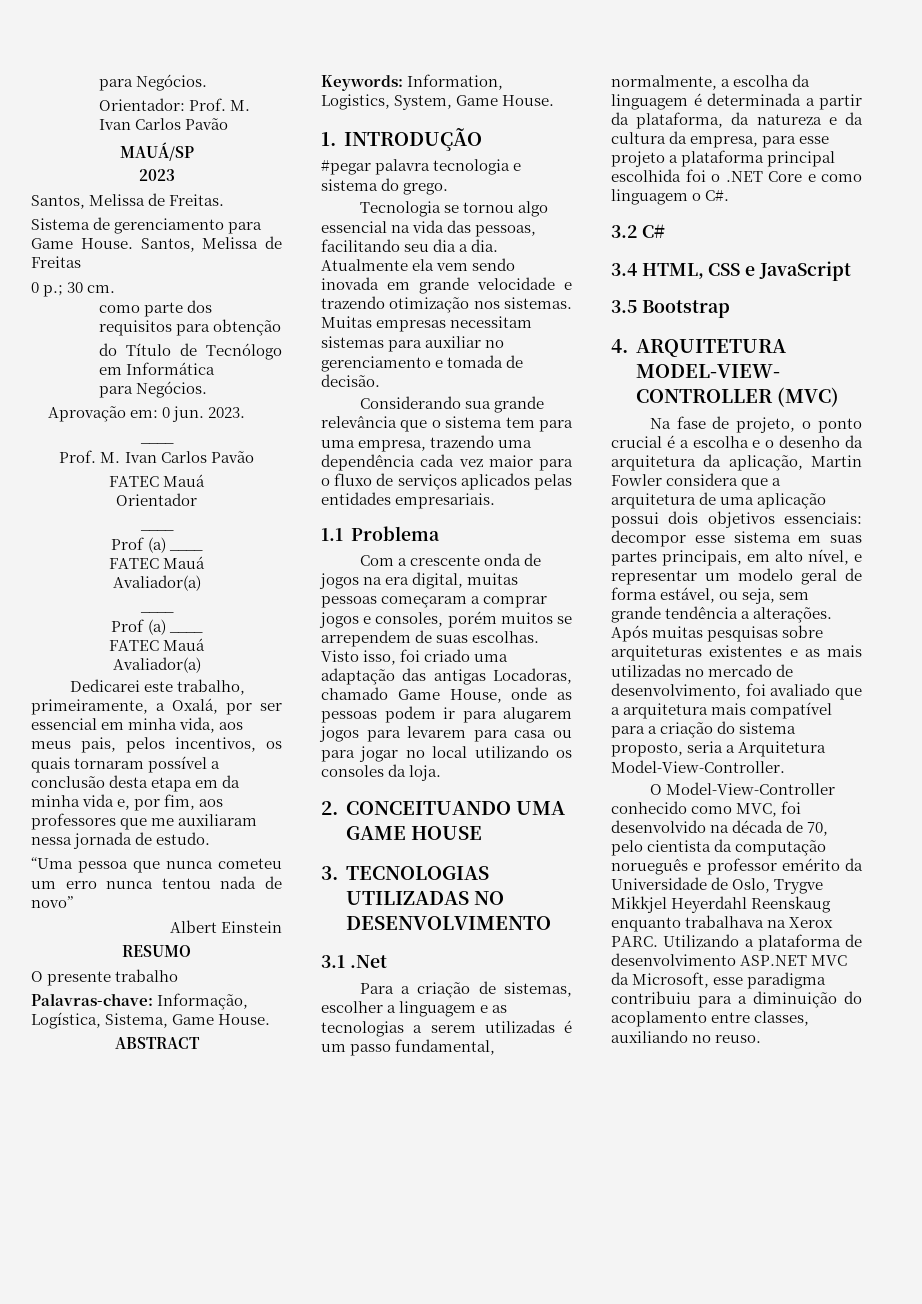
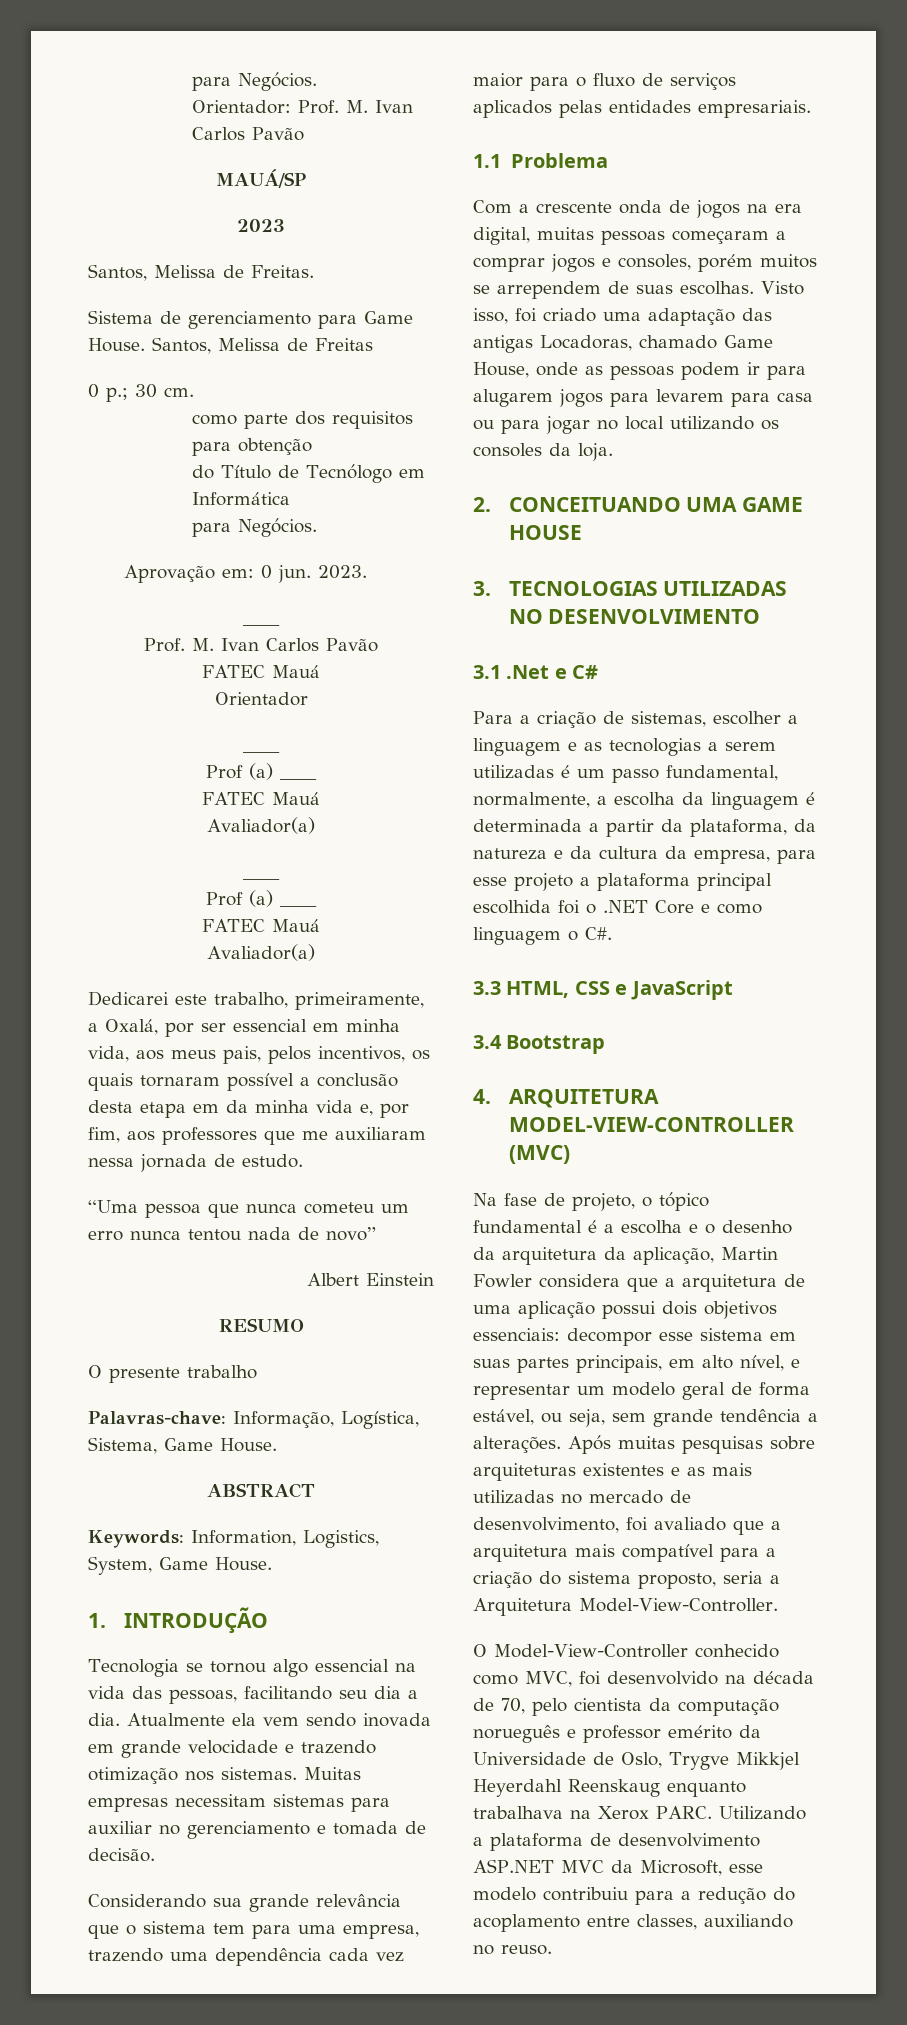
- #pegar palavra tecnologia e sistema do grego.
- 3.1 .Net
+ 3.1 .Net e C#
- 3.2 C#
- 3.4 HTML, CSS e JavaScript
+ 3.3 HTML, CSS e JavaScript
- 3.5 Bootstrap
+ 3.4 Bootstrap
- Na fase de projeto, o ponto crucial é a escolha e o desenho da arquitetura da aplicação, Martin Fowler considera que a arquitetura de uma aplicação possui dois objetivos essenciais: decompor esse sistema em suas partes principais, em alto nível, e representar um modelo geral de forma estável, ou seja, sem grande tendência a alterações.
+ Na fase de projeto, o tópico fundamental é a escolha e o desenho da arquitetura da aplicação, Martin Fowler considera que a arquitetura de uma aplicação possui dois objetivos essenciais: decompor esse sistema em suas partes principais, em alto nível, e representar um modelo geral de forma estável, ou seja, sem grande tendência a alterações.
- Utilizando a plataforma de desenvolvimento ASP.NET MVC da Microsoft, esse paradigma contribuiu para a diminuição do acoplamento entre classes, auxiliando no reuso.
+ Utilizando a plataforma de desenvolvimento ASP.NET MVC da Microsoft, esse modelo contribuiu para a redução do acoplamento entre classes, auxiliando no reuso.

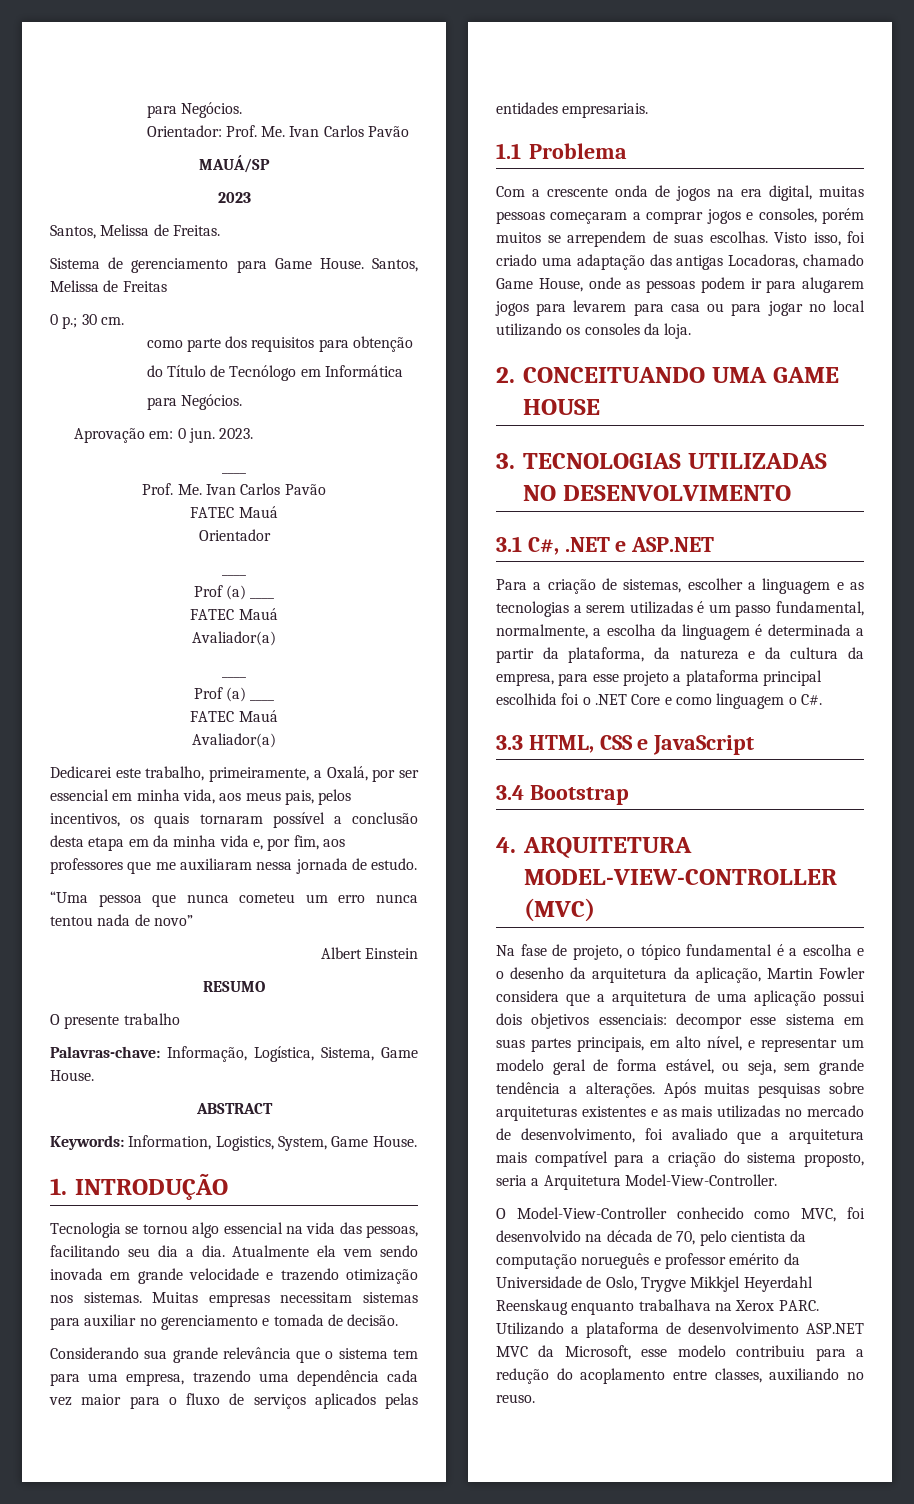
- Orientador: Prof. M. Ivan Carlos Pavão
+ Orientador: Prof. Me. Ivan Carlos Pavão
  2023.
  ____
- Prof. M. Ivan Carlos Pavão
+ Prof. Me. Ivan Carlos Pavão
- 3.1 .Net e C#
+ 3.1 C#, .NET e ASP.NET

